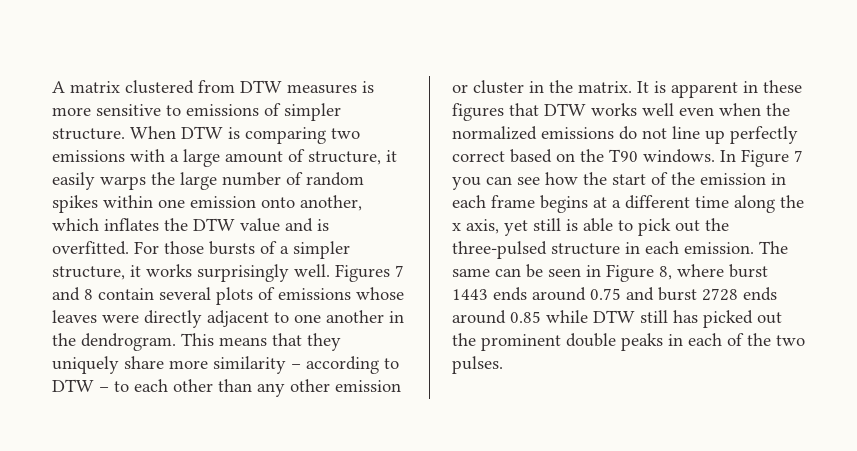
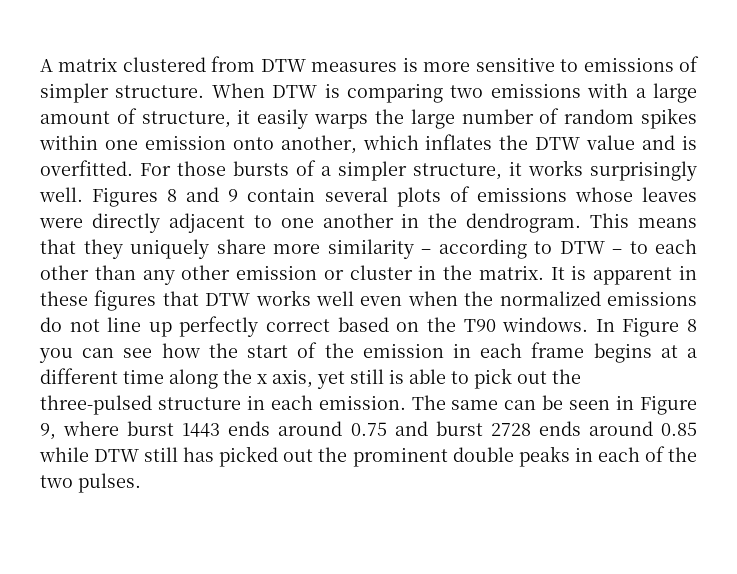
- Figures 7 and 8 contain several plots of emissions whose leaves were directly adjacent to one another in the dendrogram.
+ Figures 8 and 9 contain several plots of emissions whose leaves were directly adjacent to one another in the dendrogram.
- In Figure 7 you can see how the start of the emission in each frame begins at a different time along the x axis, yet still is able to pick out the three-pulsed structure in each emission.
+ In Figure 8 you can see how the start of the emission in each frame begins at a different time along the x axis, yet still is able to pick out the three-pulsed structure in each emission.
- The same can be seen in Figure 8, where burst 1443 ends around 0.75 and burst 2728 ends around 0.85 while DTW still has picked out the prominent double peaks in each of the two pulses.
+ The same can be seen in Figure 9, where burst 1443 ends around 0.75 and burst 2728 ends around 0.85 while DTW still has picked out the prominent double peaks in each of the two pulses.

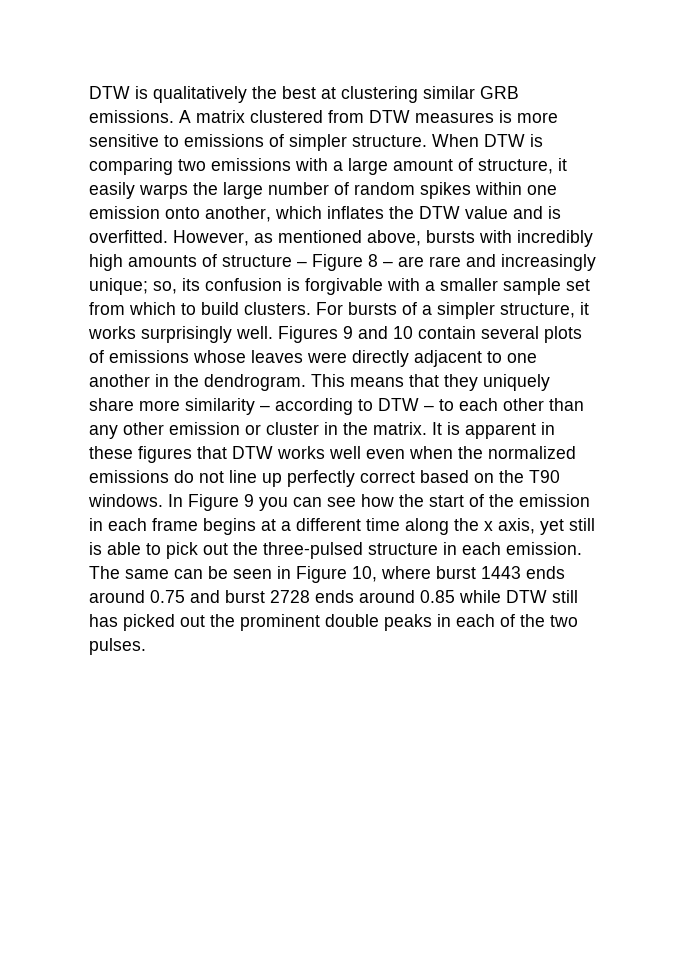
+ DTW is qualitatively the best at clustering similar GRB emissions.
- For those bursts of a simpler structure, it works surprisingly well.
+ However, as mentioned above, bursts with incredibly high amounts of structure – Figure 8 – are rare and increasingly unique; so, its confusion is forgivable with a smaller sample set from which to build clusters. For bursts of a simpler structure, it works surprisingly well.
- Figures 8 and 9 contain several plots of emissions whose leaves were directly adjacent to one another in the dendrogram.
+ Figures 9 and 10 contain several plots of emissions whose leaves were directly adjacent to one another in the dendrogram.
- In Figure 8 you can see how the start of the emission in each frame begins at a different time along the x axis, yet still is able to pick out the three-pulsed structure in each emission.
+ In Figure 9 you can see how the start of the emission in each frame begins at a different time along the x axis, yet still is able to pick out the three-pulsed structure in each emission.
- The same can be seen in Figure 9, where burst 1443 ends around 0.75 and burst 2728 ends around 0.85 while DTW still has picked out the prominent double peaks in each of the two pulses.
+ The same can be seen in Figure 10, where burst 1443 ends around 0.75 and burst 2728 ends around 0.85 while DTW still has picked out the prominent double peaks in each of the two pulses.

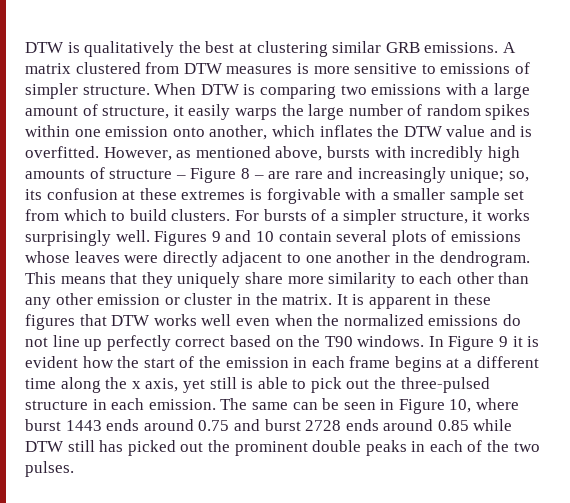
- However, as mentioned above, bursts with incredibly high amounts of structure – Figure 8 – are rare and increasingly unique; so, its confusion is forgivable with a smaller sample set from which to build clusters.
+ However, as mentioned above, bursts with incredibly high amounts of structure – Figure 8 – are rare and increasingly unique; so, its confusion at these extremes is forgivable with a smaller sample set from which to build clusters.
- This means that they uniquely share more similarity – according to DTW – to each other than any other emission or cluster in the matrix.
+ This means that they uniquely share more similarity to each other than any other emission or cluster in the matrix.
- In Figure 9 you can see how the start of the emission in each frame begins at a different time along the x axis, yet still is able to pick out the three-pulsed structure in each emission.
+ In Figure 9 it is evident how the start of the emission in each frame begins at a different time along the x axis, yet still is able to pick out the three-pulsed structure in each emission.

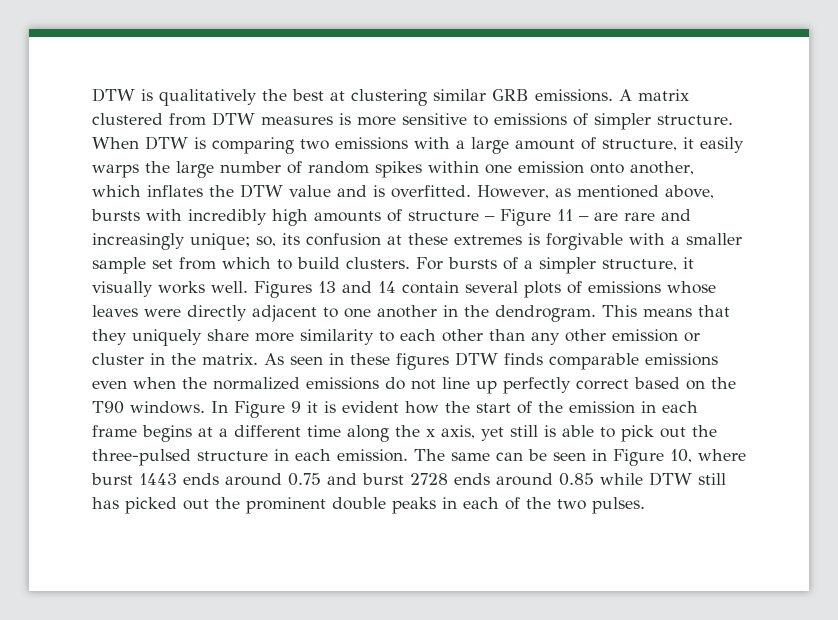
- However, as mentioned above, bursts with incredibly high amounts of structure – Figure 8 – are rare and increasingly unique; so, its confusion at these extremes is forgivable with a smaller sample set from which to build clusters.
+ However, as mentioned above, bursts with incredibly high amounts of structure – Figure 11 – are rare and increasingly unique; so, its confusion at these extremes is forgivable with a smaller sample set from which to build clusters.
- For bursts of a simpler structure, it works surprisingly well. Figures 9 and 10 contain several plots of emissions whose leaves were directly adjacent to one another in the dendrogram.
+ For bursts of a simpler structure, it visually works well. Figures 13 and 14 contain several plots of emissions whose leaves were directly adjacent to one another in the dendrogram.
- It is apparent in these figures that DTW works well even when the normalized emissions do not line up perfectly correct based on the T90 windows.
+ As seen in these figures DTW finds comparable emissions even when the normalized emissions do not line up perfectly correct based on the T90 windows.

